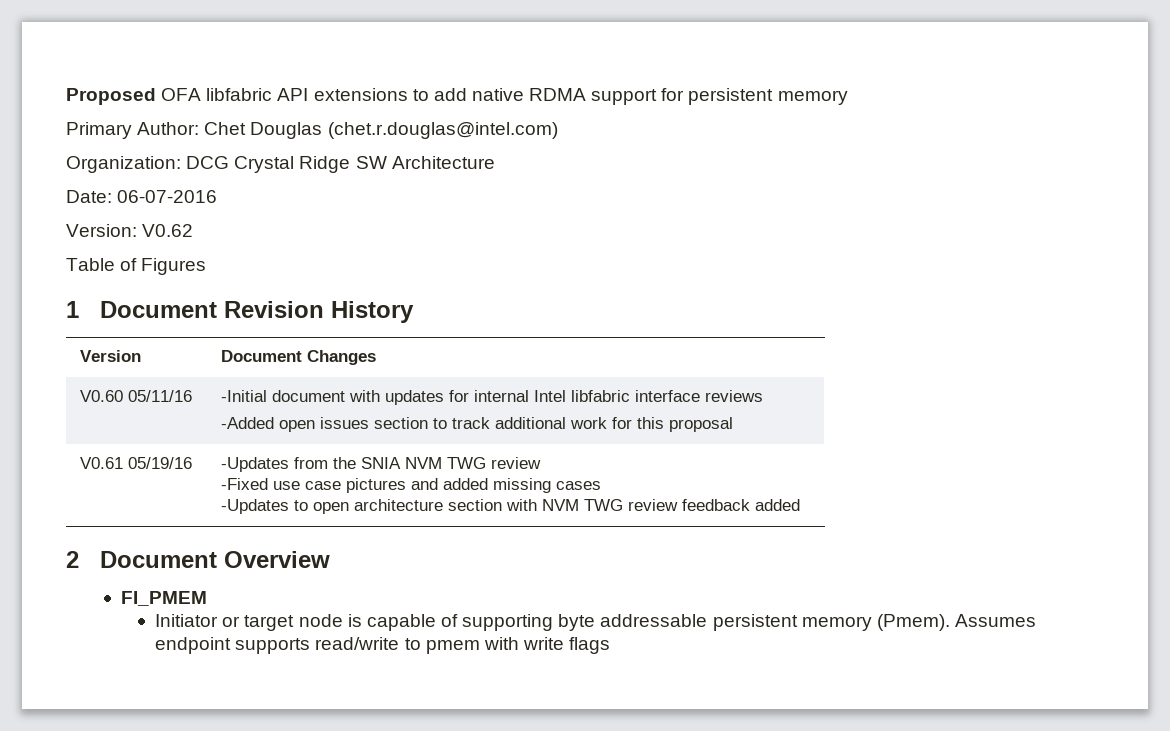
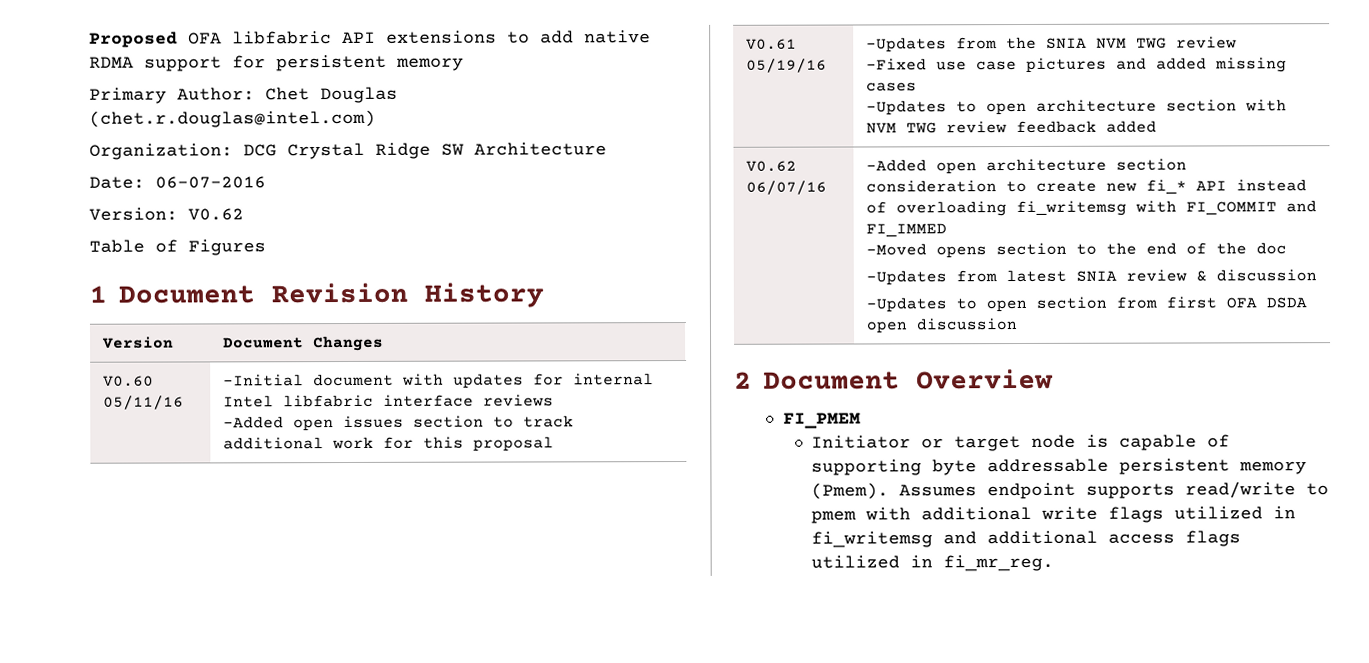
+ V0.62 06/07/16 | -Added open architecture section consideration to create new fi_* API instead of overloading fi_writemsg with FI_COMMIT and FI_IMMED
+ -Moved opens section to the end of the doc
+ -Updates from latest SNIA review & discussion
+ -Updates to open section from first OFA DSDA open discussion
- Assumes endpoint supports read/write to pmem with write flags
+ Assumes endpoint supports read/write to pmem with additional write flags utilized in fi_writemsg and additional access flags utilized in fi_mr_reg.

